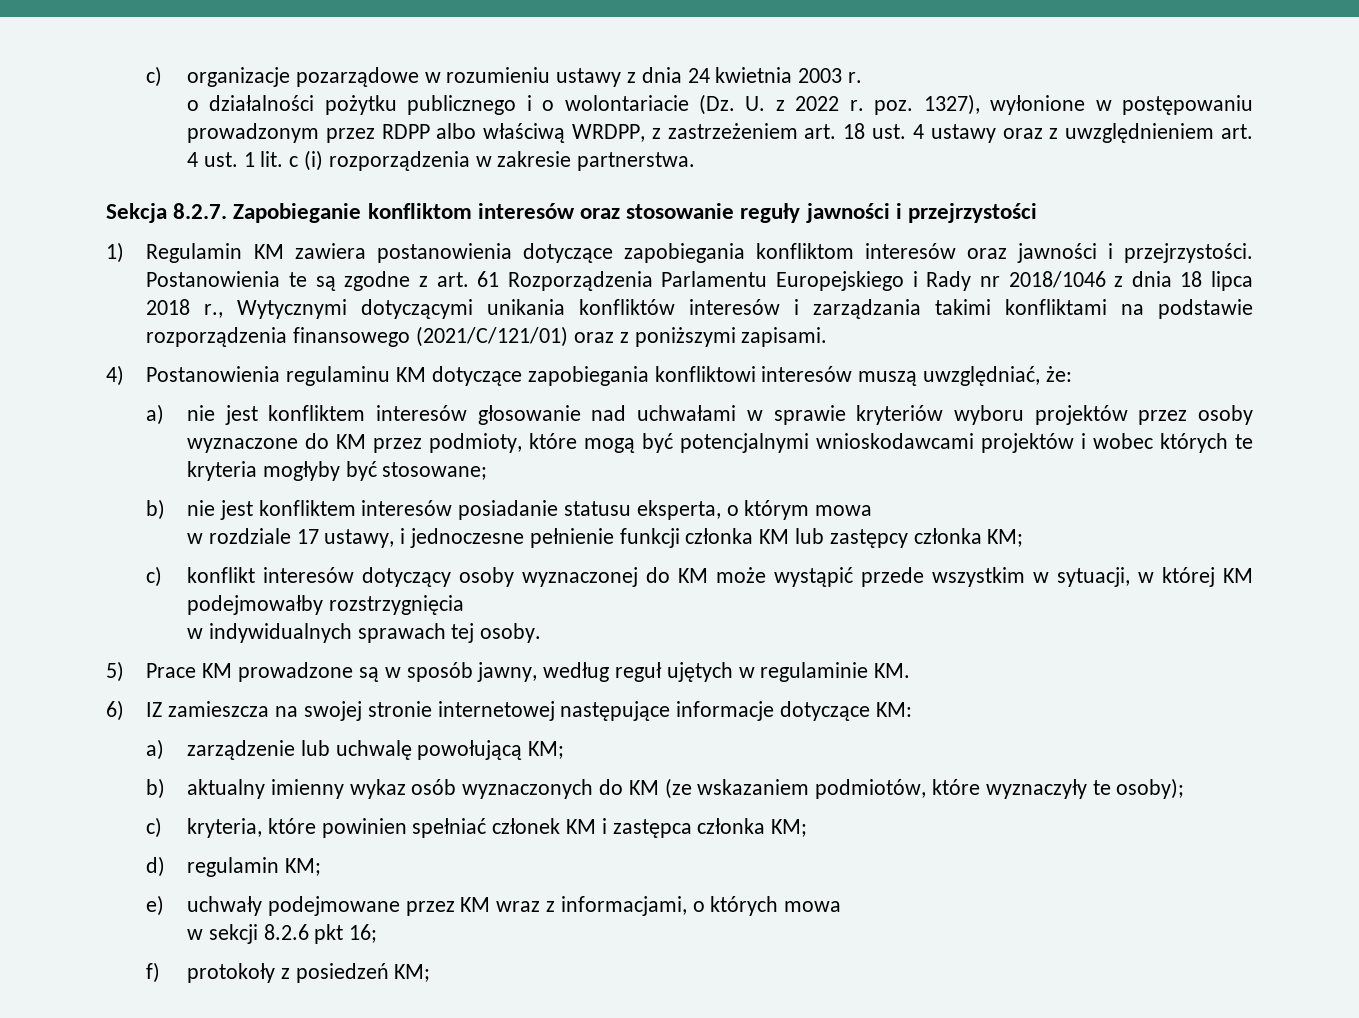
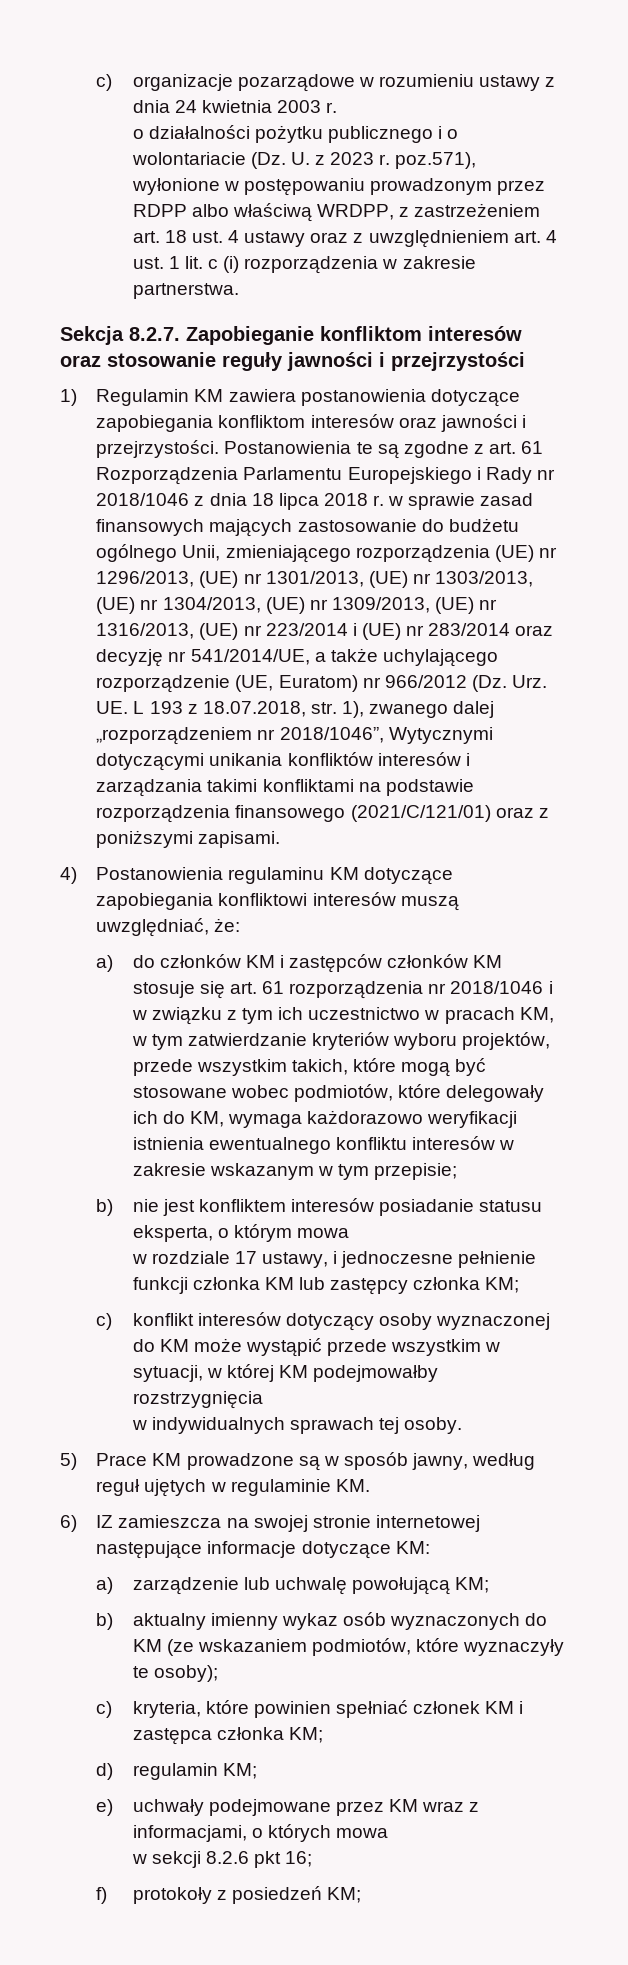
- o działalności pożytku publicznego i o wolontariacie (Dz. U. z 2022 r. poz. 1327), wyłonione w postępowaniu prowadzonym przez RDPP albo właściwą WRDPP, z zastrzeżeniem art. 18 ust. 4 ustawy oraz z uwzględnieniem art. 4 ust. 1 lit. c (i) rozporządzenia w zakresie partnerstwa.
+ o działalności pożytku publicznego i o wolontariacie (Dz. U. z 2023 r. poz.571), wyłonione w postępowaniu prowadzonym przez RDPP albo właściwą WRDPP, z zastrzeżeniem art. 18 ust. 4 ustawy oraz z uwzględnieniem art. 4 ust. 1 lit. c (i) rozporządzenia w zakresie partnerstwa.
- Postanowienia te są zgodne z art. 61 Rozporządzenia Parlamentu Europejskiego i Rady nr 2018/1046 z dnia 18 lipca 2018 r., Wytycznymi dotyczącymi unikania konfliktów interesów i zarządzania takimi konfliktami na podstawie rozporządzenia finansowego (2021/C/121/01) oraz z poniższymi zapisami.
+ Postanowienia te są zgodne z art. 61 Rozporządzenia Parlamentu Europejskiego i Rady nr 2018/1046 z dnia 18 lipca 2018 r. w sprawie zasad finansowych mających zastosowanie do budżetu ogólnego Unii, zmieniającego rozporządzenia (UE) nr 1296/2013, (UE) nr 1301/2013, (UE) nr 1303/2013, (UE) nr 1304/2013, (UE) nr 1309/2013, (UE) nr 1316/2013, (UE) nr 223/2014 i (UE) nr 283/2014 oraz decyzję nr 541/2014/UE, a także uchylającego rozporządzenie (UE, Euratom) nr 966/2012 (Dz. Urz. UE. L 193 z 18.07.2018, str. 1), zwanego dalej „rozporządzeniem nr 2018/1046”, Wytycznymi dotyczącymi unikania konfliktów interesów i zarządzania takimi konfliktami na podstawie rozporządzenia finansowego (2021/C/121/01) oraz z poniższymi zapisami.
- a) nie jest konfliktem interesów głosowanie nad uchwałami w sprawie kryteriów wyboru projektów przez osoby wyznaczone do KM przez podmioty, które mogą być potencjalnymi wnioskodawcami projektów i wobec których te kryteria mogłyby być stosowane;
+ a) do członków KM i zastępców członków KM stosuje się art. 61 rozporządzenia nr 2018/1046 i w związku z tym ich uczestnictwo w pracach KM, w tym zatwierdzanie kryteriów wyboru projektów, przede wszystkim takich, które mogą być stosowane wobec podmiotów, które delegowały ich do KM, wymaga każdorazowo weryfikacji istnienia ewentualnego konfliktu interesów w zakresie wskazanym w tym przepisie;

